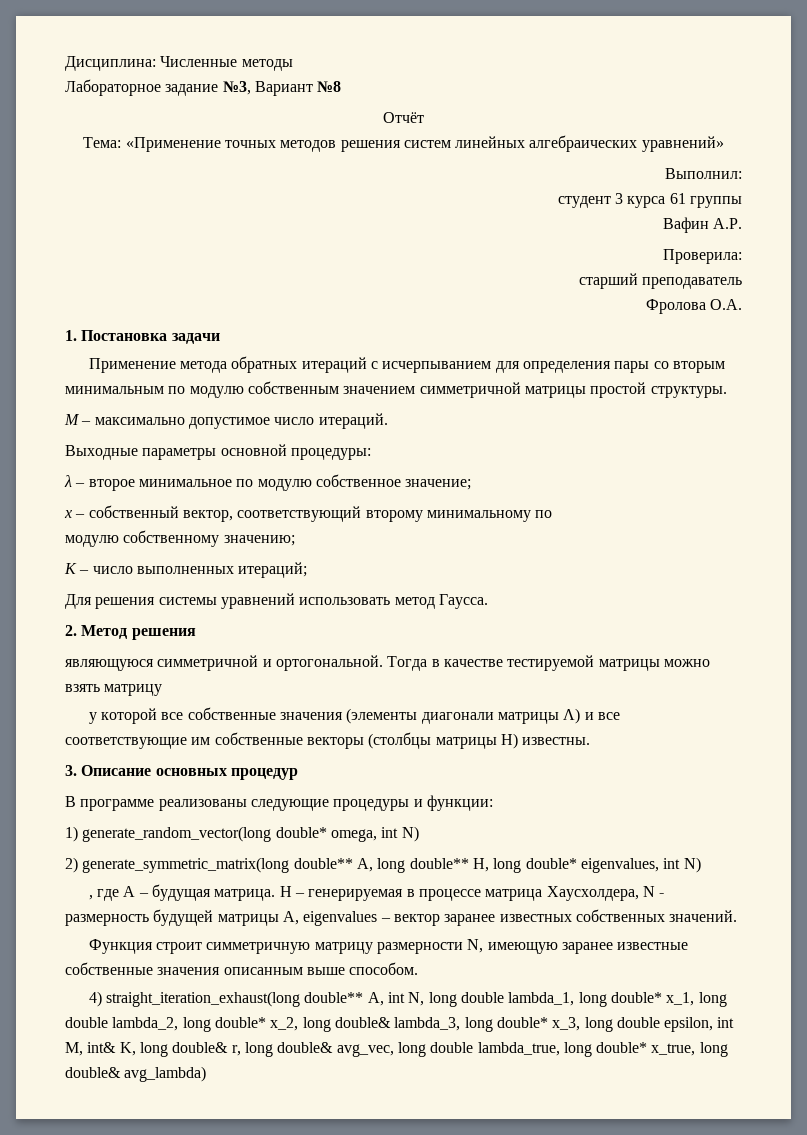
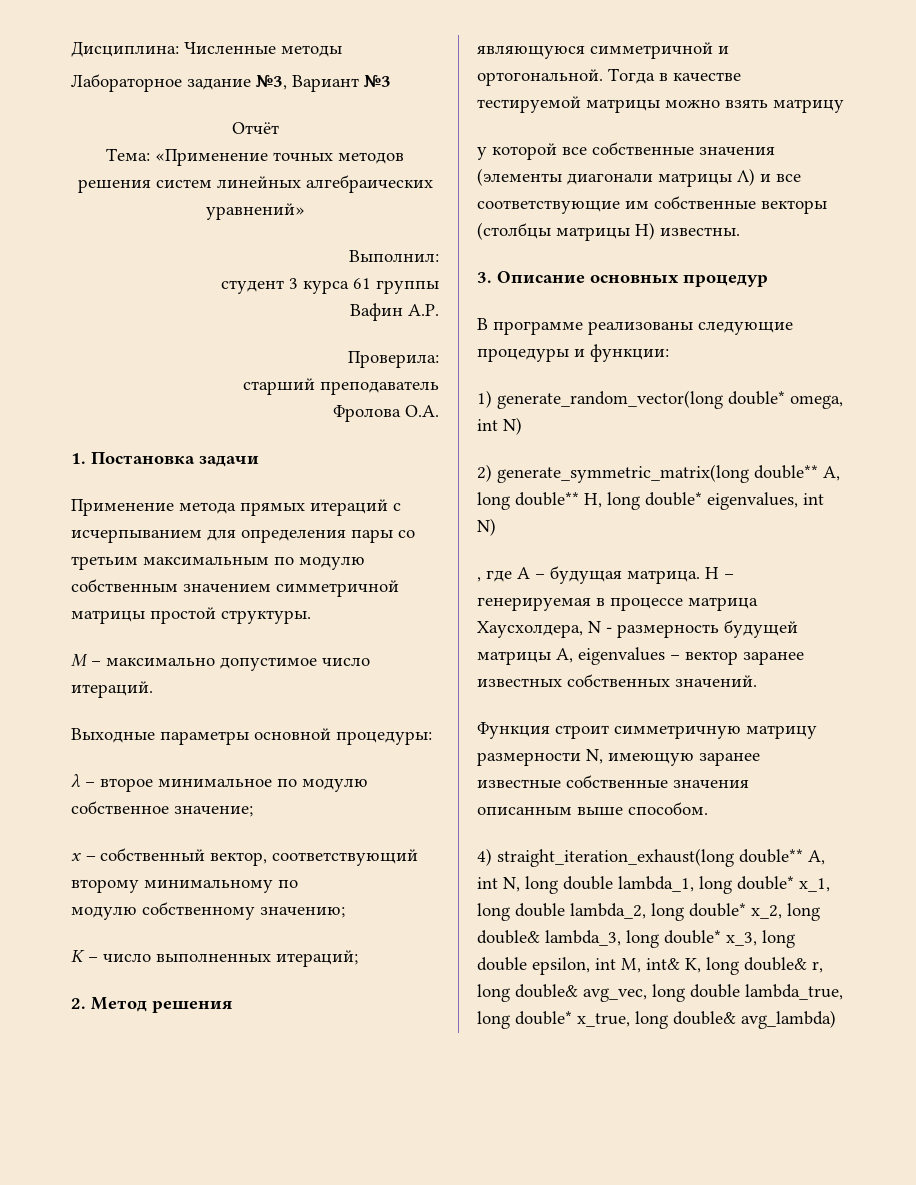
- Лабораторное задание №3, Вариант №8
+ Лабораторное задание №3, Вариант №3
- Применение метода обратных итераций с исчерпыванием для определения пары со вторым минимальным по модулю собственным значением симметричной матрицы простой структуры.
+ Применение метода прямых итераций с исчерпыванием для определения пары со третьим максимальным по модулю собственным значением симметричной матрицы простой структуры.
- Для решения системы уравнений использовать метод Гаусса.

